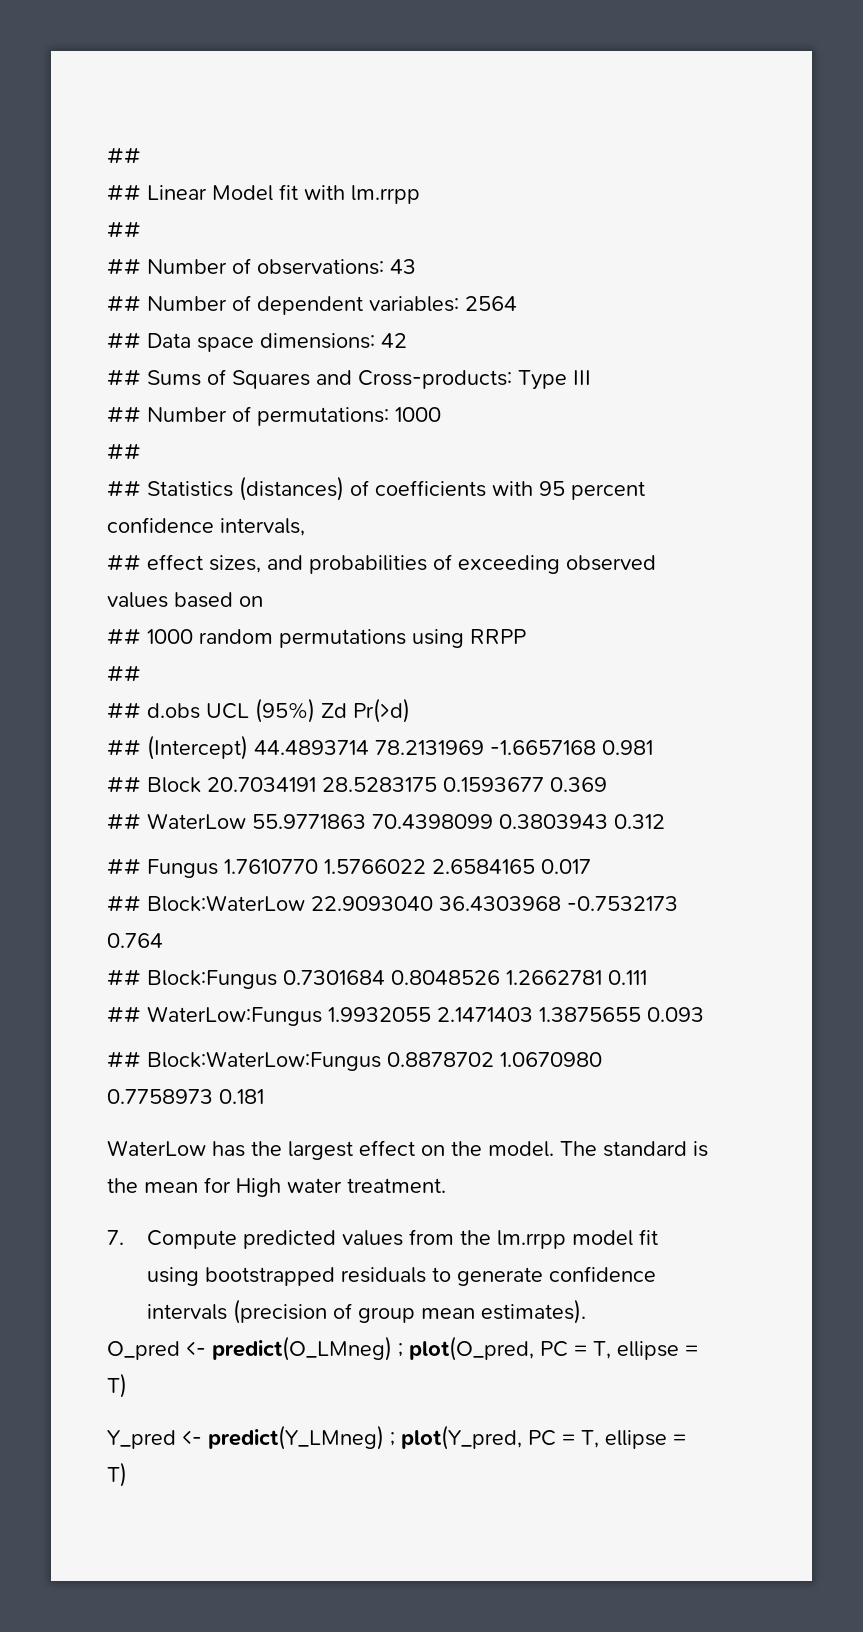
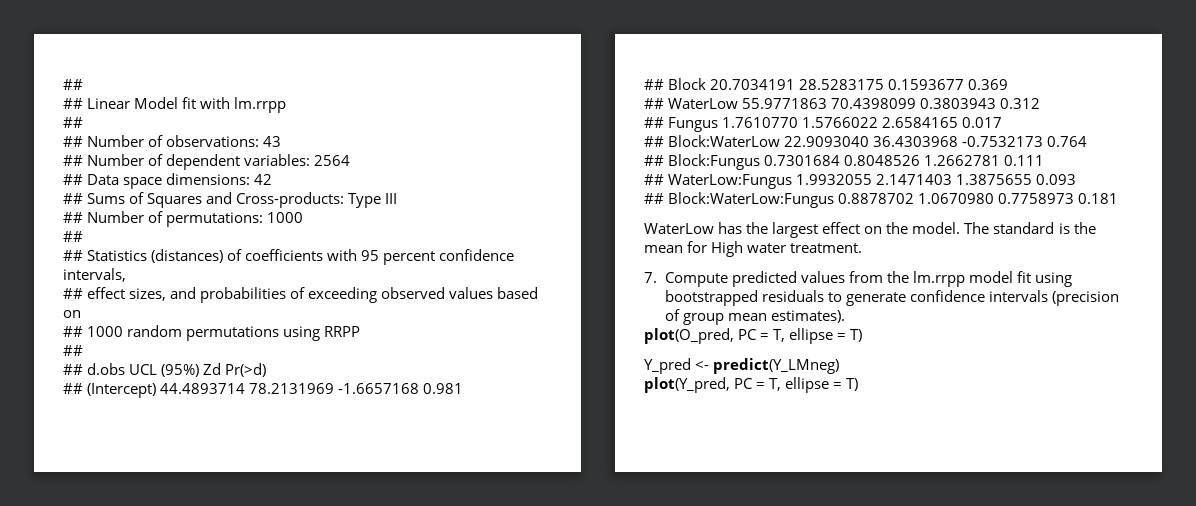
- O_pred <- predict(O_LMneg) ; plot(O_pred, PC = T, ellipse = T)
+ plot(O_pred, PC = T, ellipse = T)
- Y_pred <- predict(Y_LMneg) ; plot(Y_pred, PC = T, ellipse = T)
+ Y_pred <- predict(Y_LMneg)
+ plot(Y_pred, PC = T, ellipse = T)

